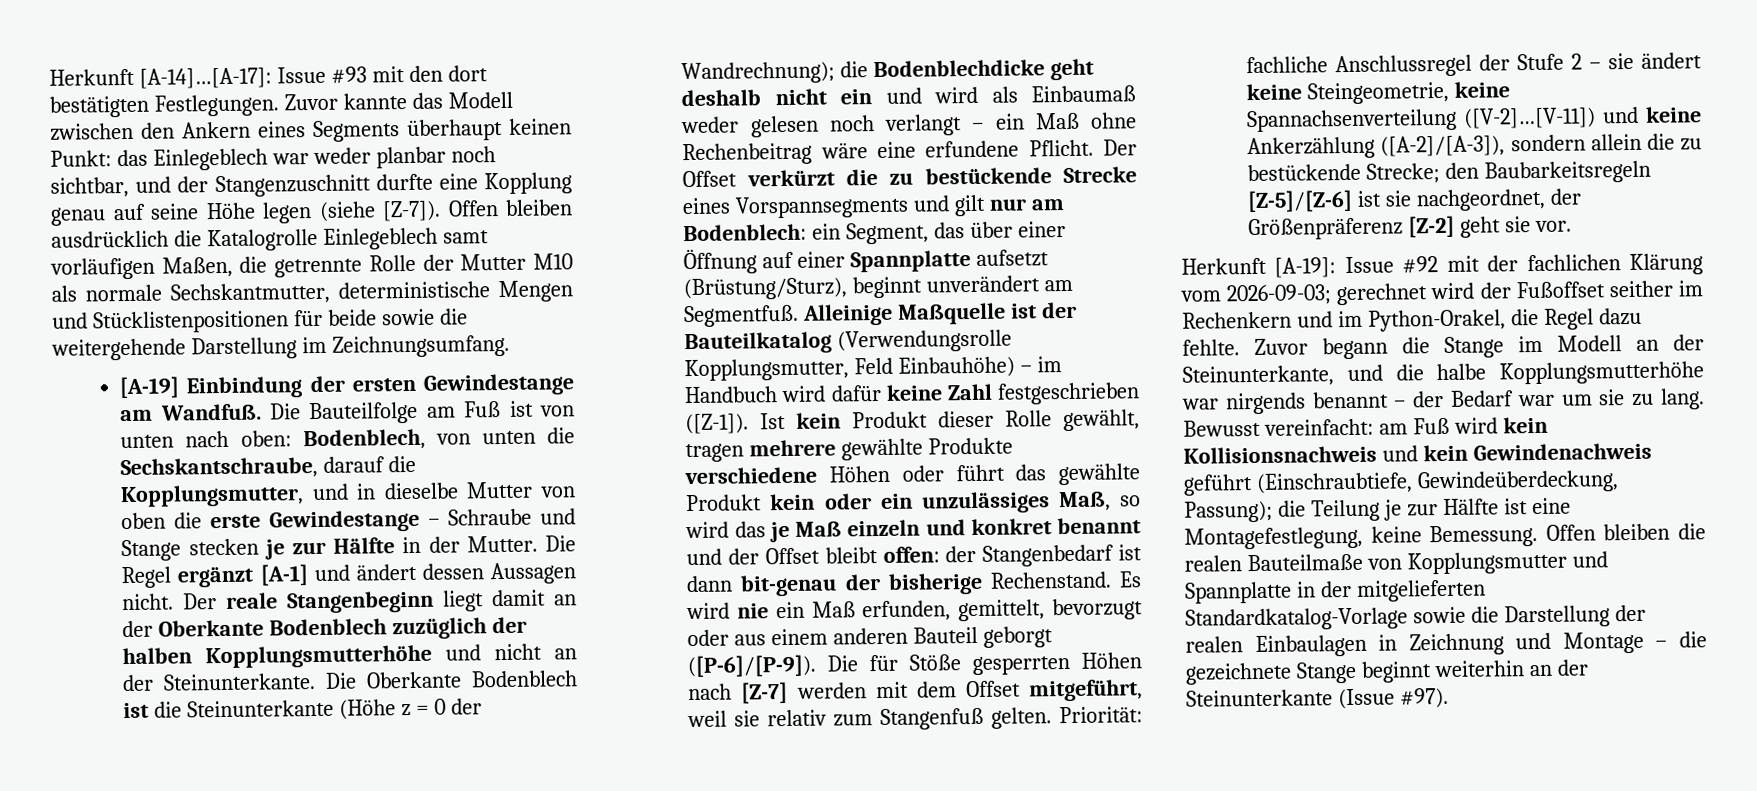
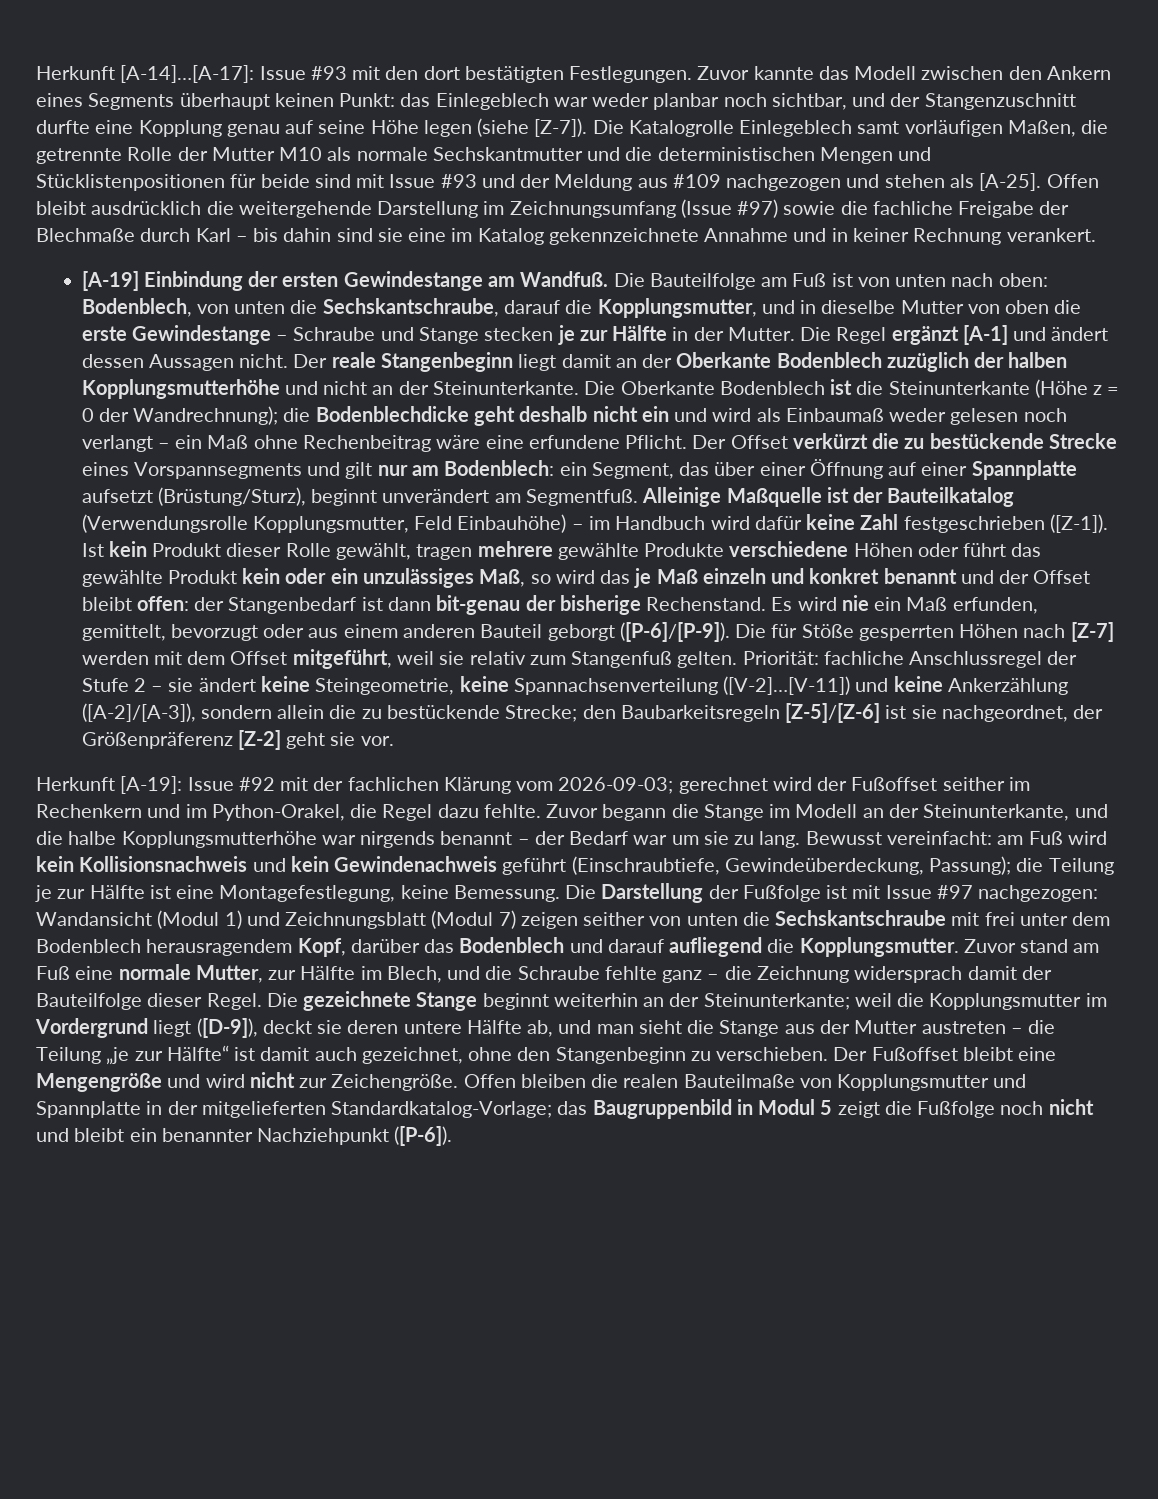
- Offen bleiben ausdrücklich die Katalogrolle Einlegeblech samt vorläufigen Maßen, die getrennte Rolle der Mutter M10 als normale Sechskantmutter, deterministische Mengen und Stücklistenpositionen für beide sowie die weitergehende Darstellung im Zeichnungsumfang.
+ Die Katalogrolle Einlegeblech samt vorläufigen Maßen, die getrennte Rolle der Mutter M10 als normale Sechskantmutter und die deterministischen Mengen und Stücklistenpositionen für beide sind mit Issue #93 und der Meldung aus #109 nachgezogen und stehen als [A-25]. Offen bleibt ausdrücklich die weitergehende Darstellung im Zeichnungsumfang (Issue #97) sowie die fachliche Freigabe der Blechmaße durch Karl – bis dahin sind sie eine im Katalog gekennzeichnete Annahme und in keiner Rechnung verankert.
+ Die Darstellung der Fußfolge ist mit Issue #97 nachgezogen: Wandansicht (Modul 1) und Zeichnungsblatt (Modul 7) zeigen seither von unten die Sechskantschraube mit frei unter dem Bodenblech herausragendem Kopf, darüber das Bodenblech und darauf aufliegend die Kopplungsmutter. Zuvor stand am Fuß eine normale Mutter, zur Hälfte im Blech, und die Schraube fehlte ganz – die Zeichnung widersprach damit der Bauteilfolge dieser Regel. Die gezeichnete Stange beginnt weiterhin an der Steinunterkante; weil die Kopplungsmutter im Vordergrund liegt ([D-9]), deckt sie deren untere Hälfte ab, und man sieht die Stange aus der Mutter austreten – die Teilung „je zur Hälfte“ ist damit auch gezeichnet, ohne den Stangenbeginn zu verschieben. Der Fußoffset bleibt eine Mengengröße und wird nicht zur Zeichengröße.
- Offen bleiben die realen Bauteilmaße von Kopplungsmutter und Spannplatte in der mitgelieferten Standardkatalog-Vorlage sowie die Darstellung der realen Einbaulagen in Zeichnung und Montage – die gezeichnete Stange beginnt weiterhin an der Steinunterkante (Issue #97).
+ Offen bleiben die realen Bauteilmaße von Kopplungsmutter und Spannplatte in der mitgelieferten Standardkatalog-Vorlage; das Baugruppenbild in Modul 5 zeigt die Fußfolge noch nicht und bleibt ein benannter Nachziehpunkt ([P-6]).

